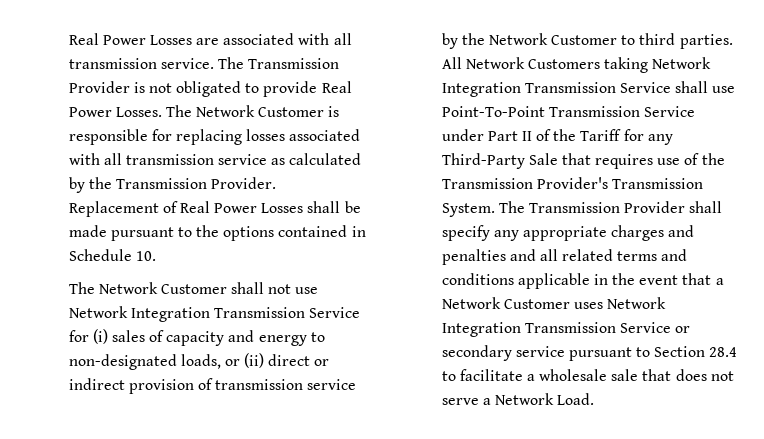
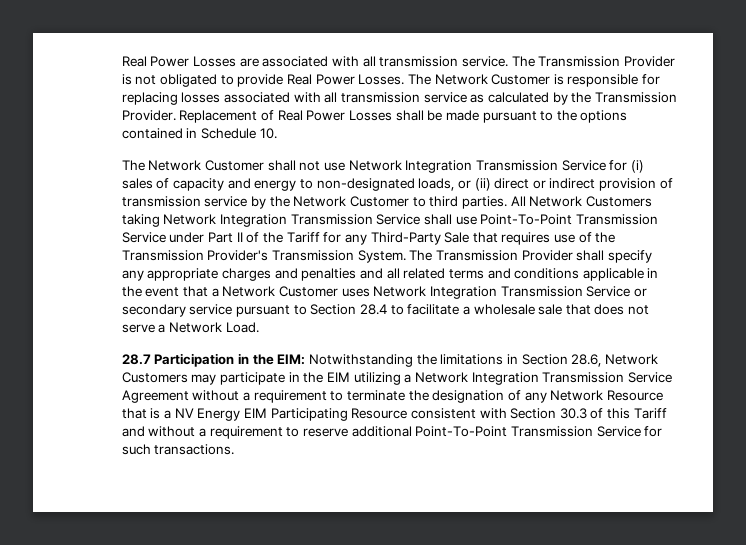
+ 28.7 Participation in the EIM: Notwithstanding the limitations in Section 28.6, Network Customers may participate in the EIM utilizing a Network Integration Transmission Service Agreement without a requirement to terminate the designation of any Network Resource that is a NV Energy EIM Participating Resource consistent with Section 30.3 of this Tariff and without a requirement to reserve additional Point-To-Point Transmission Service for such transactions.

